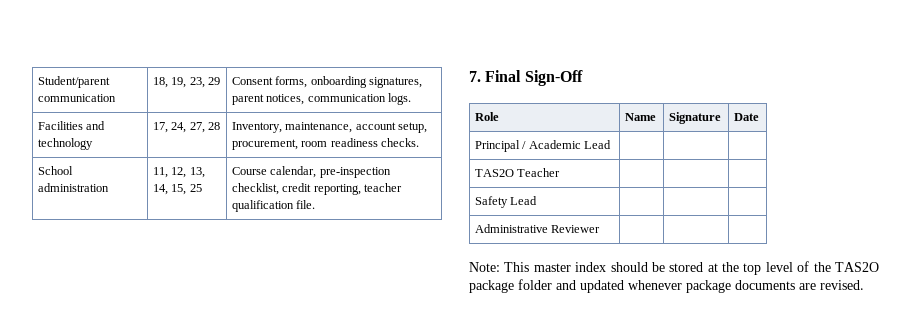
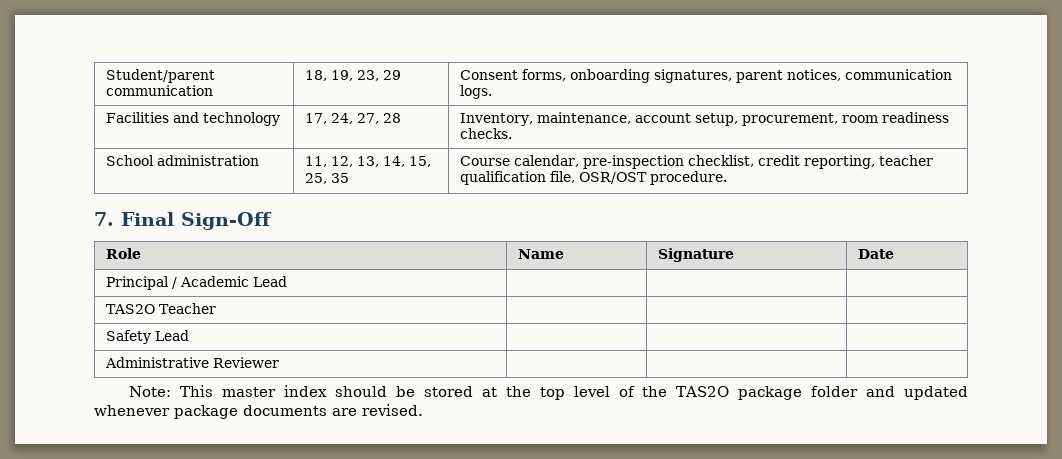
- School administration | 11, 12, 13, 14, 15, 25 | Course calendar, pre-inspection checklist, credit reporting, teacher qualification file.
+ School administration | 11, 12, 13, 14, 15, 25, 35 | Course calendar, pre-inspection checklist, credit reporting, teacher qualification file, OSR/OST procedure.

